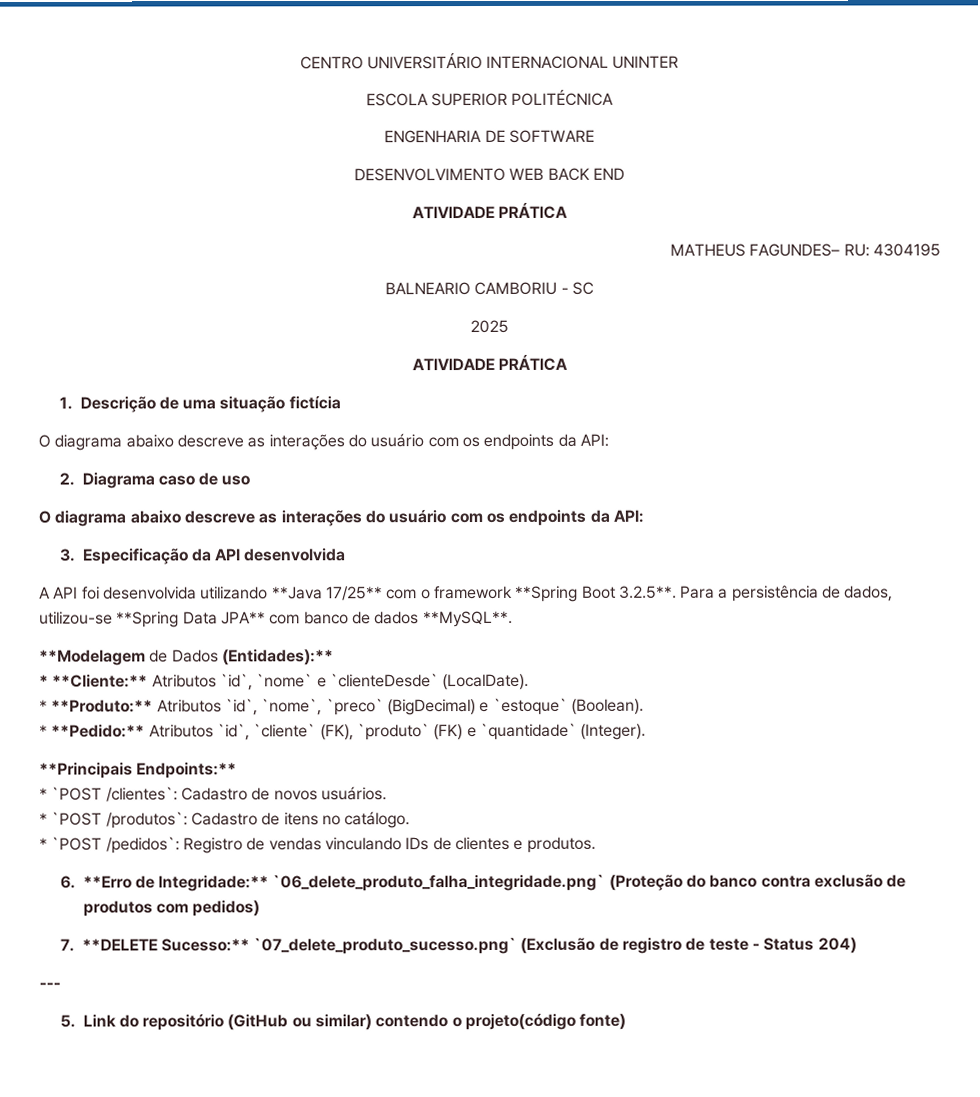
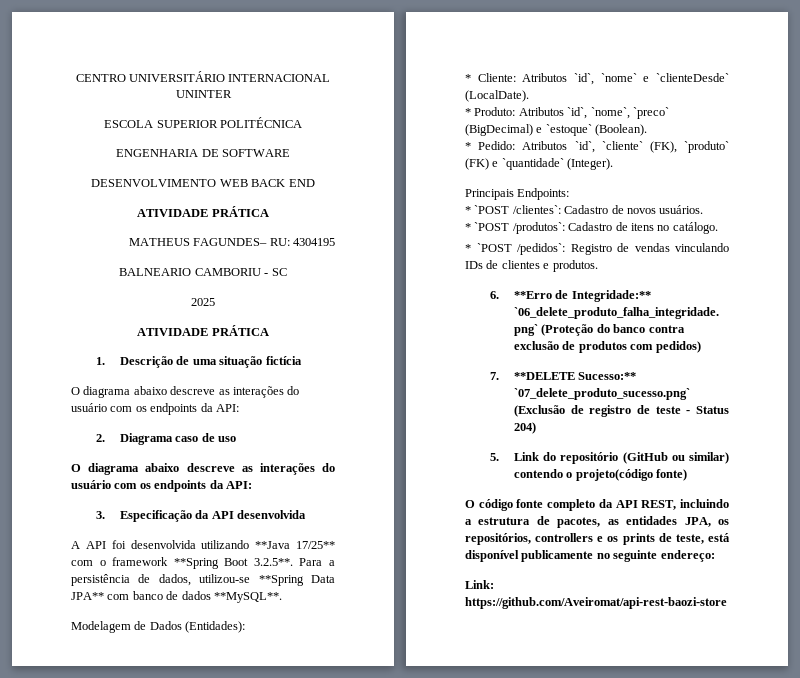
- **Modelagem de Dados (Entidades):**
- * **Cliente:** Atributos `id`, `nome` e `clienteDesde` (LocalDate).
+ Modelagem de Dados (Entidades):
+ * Cliente: Atributos `id`, `nome` e `clienteDesde` (LocalDate).
- * **Produto:** Atributos `id`, `nome`, `preco` (BigDecimal) e `estoque` (Boolean).
+ * Produto: Atributos `id`, `nome`, `preco` (BigDecimal) e `estoque` (Boolean).
- * **Pedido:** Atributos `id`, `cliente` (FK), `produto` (FK) e `quantidade` (Integer).
+ * Pedido: Atributos `id`, `cliente` (FK), `produto` (FK) e `quantidade` (Integer).
- **Principais Endpoints:**
+ Principais Endpoints:
- ---
+ O código fonte completo da API REST, incluindo a estrutura de pacotes, as entidades JPA, os repositórios, controllers e os prints de teste, está disponível publicamente no seguinte endereço:
+ Link: https://github.com/Aveiromat/api-rest-baozi-store

